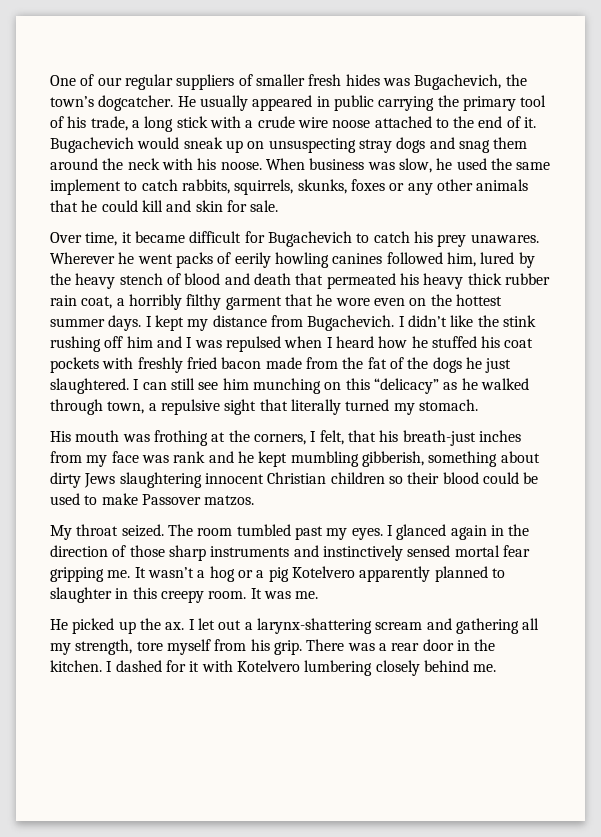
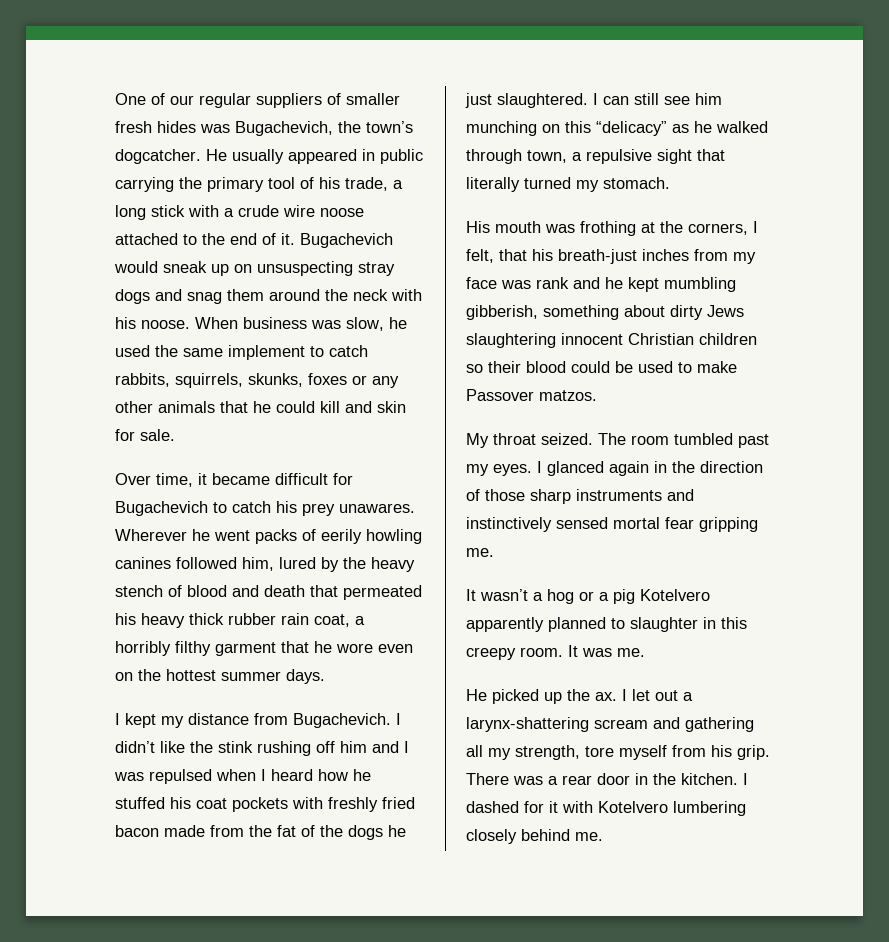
- Wherever he went packs of eerily howling canines followed him, lured by the heavy stench of blood and death that permeated his heavy thick rubber rain coat, a horribly filthy garment that he wore even on the hottest summer days. I kept my distance from Bugachevich.
+ Wherever he went packs of eerily howling canines followed him, lured by the heavy stench of blood and death that permeated his heavy thick rubber rain coat, a horribly filthy garment that he wore even on the hottest summer days.
+ I kept my distance from Bugachevich.
- I glanced again in the direction of those sharp instruments and instinctively sensed mortal fear gripping me. It wasn’t a hog or a pig Kotelvero apparently planned to slaughter in this creepy room.
+ I glanced again in the direction of those sharp instruments and instinctively sensed mortal fear gripping me.
+ It wasn’t a hog or a pig Kotelvero apparently planned to slaughter in this creepy room.

